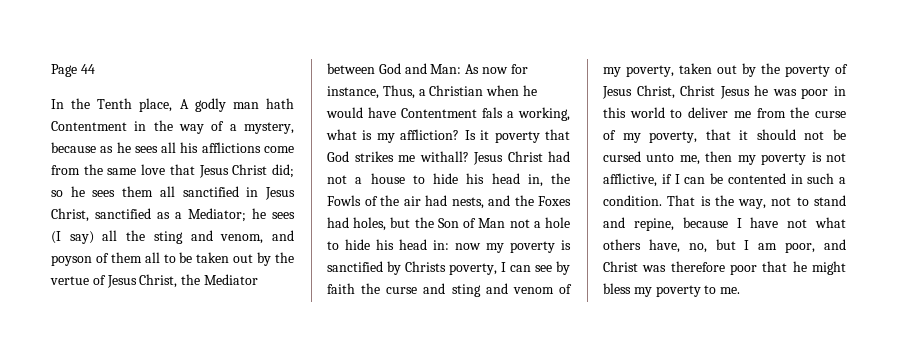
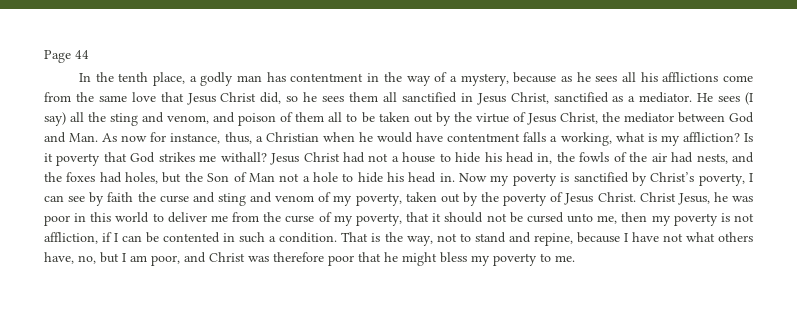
- In the Tenth place, A godly man hath Contentment in the way of a mystery, because as he sees all his afflictions come from the same love that Jesus Christ did; so he sees them all sanctified in Jesus Christ, sanctified as a Mediator; he sees (I say) all the sting and venom, and poyson of them all to be taken out by the vertue of Jesus Christ, the Mediator between God and Man: As now for instance, Thus, a Christian when he would have Contentment fals a working, what is my affliction?
+ In the tenth place, a godly man has contentment in the way of a mystery, because as he sees all his afflictions come from the same love that Jesus Christ did, so he sees them all sanctified in Jesus Christ, sanctified as a mediator. He sees (I say) all the sting and venom, and poison of them all to be taken out by the virtue of Jesus Christ, the mediator between God and Man. As now for instance, thus, a Christian when he would have contentment falls a working, what is my affliction?
- Jesus Christ had not a house to hide his head in, the Fowls of the air had nests, and the Foxes had holes, but the Son of Man not a hole to hide his head in: now my poverty is sanctified by Christs poverty, I can see by faith the curse and sting and venom of my poverty, taken out by the poverty of Jesus Christ, Christ Jesus he was poor in this world to deliver me from the curse of my poverty, that it should not be cursed unto me, then my poverty is not afflictive, if I can be contented in such a condition.
+ Jesus Christ had not a house to hide his head in, the fowls of the air had nests, and the foxes had holes, but the Son of Man not a hole to hide his head in. Now my poverty is sanctified by Christ’s poverty, I can see by faith the curse and sting and venom of my poverty, taken out by the poverty of Jesus Christ. Christ Jesus, he was poor in this world to deliver me from the curse of my poverty, that it should not be cursed unto me, then my poverty is not affliction, if I can be contented in such a condition.

